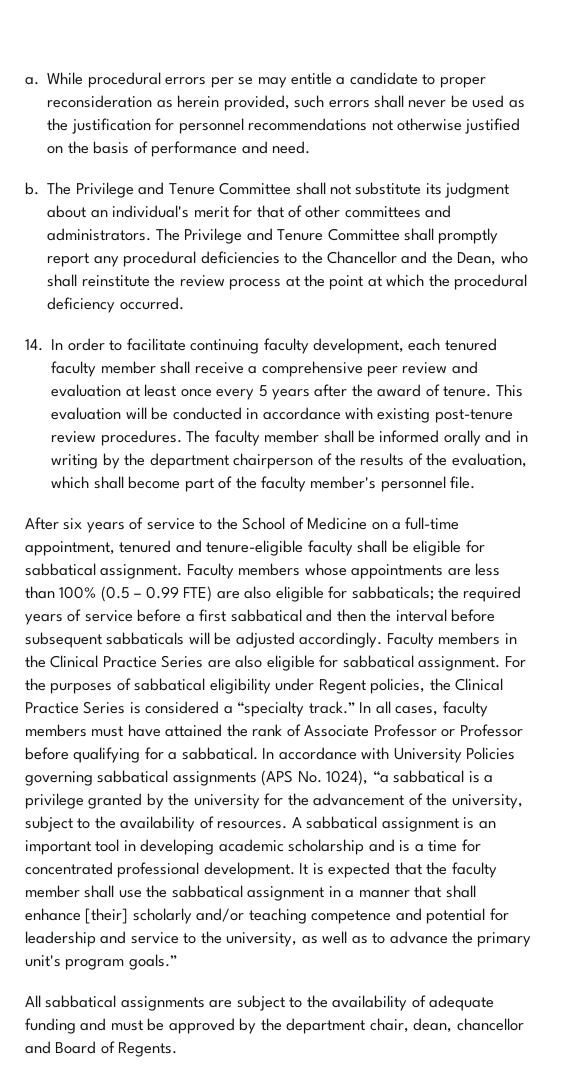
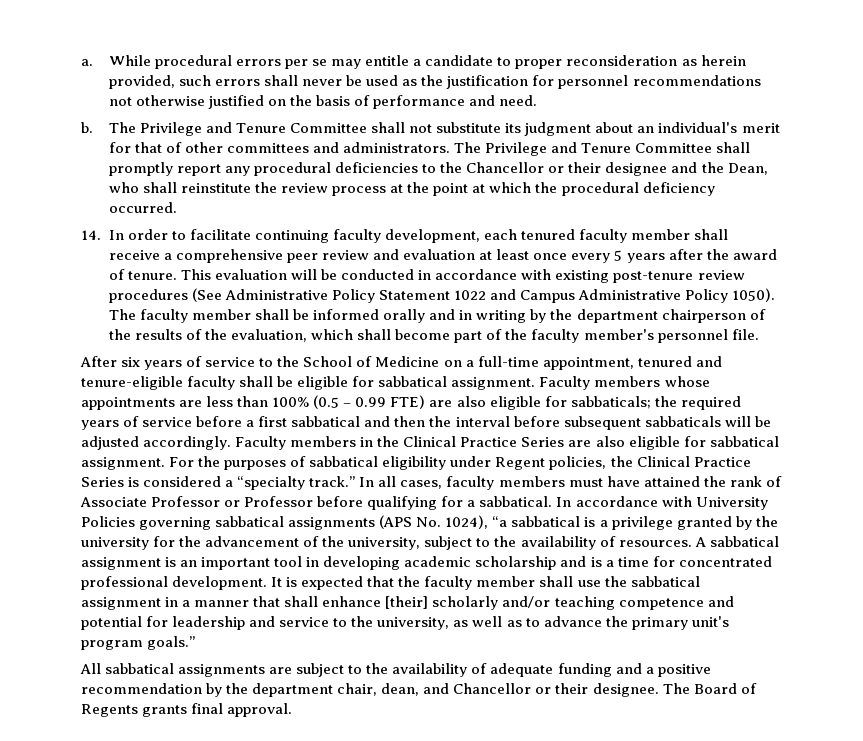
- The Privilege and Tenure Committee shall promptly report any procedural deficiencies to the Chancellor and the Dean, who shall reinstitute the review process at the point at which the procedural deficiency occurred.
+ The Privilege and Tenure Committee shall promptly report any procedural deficiencies to the Chancellor or their designee and the Dean, who shall reinstitute the review process at the point at which the procedural deficiency occurred.
- This evaluation will be conducted in accordance with existing post-tenure review procedures.
+ This evaluation will be conducted in accordance with existing post-tenure review procedures (See Administrative Policy Statement 1022 and Campus Administrative Policy 1050).
- All sabbatical assignments are subject to the availability of adequate funding and must be approved by the department chair, dean, chancellor and Board of Regents.
+ All sabbatical assignments are subject to the availability of adequate funding and a positive recommendation by the department chair, dean, and Chancellor or their designee. The Board of Regents grants final approval.

